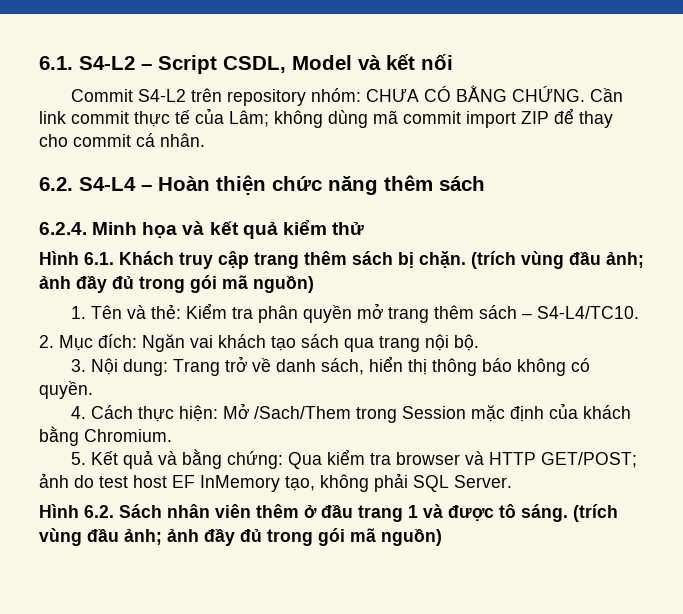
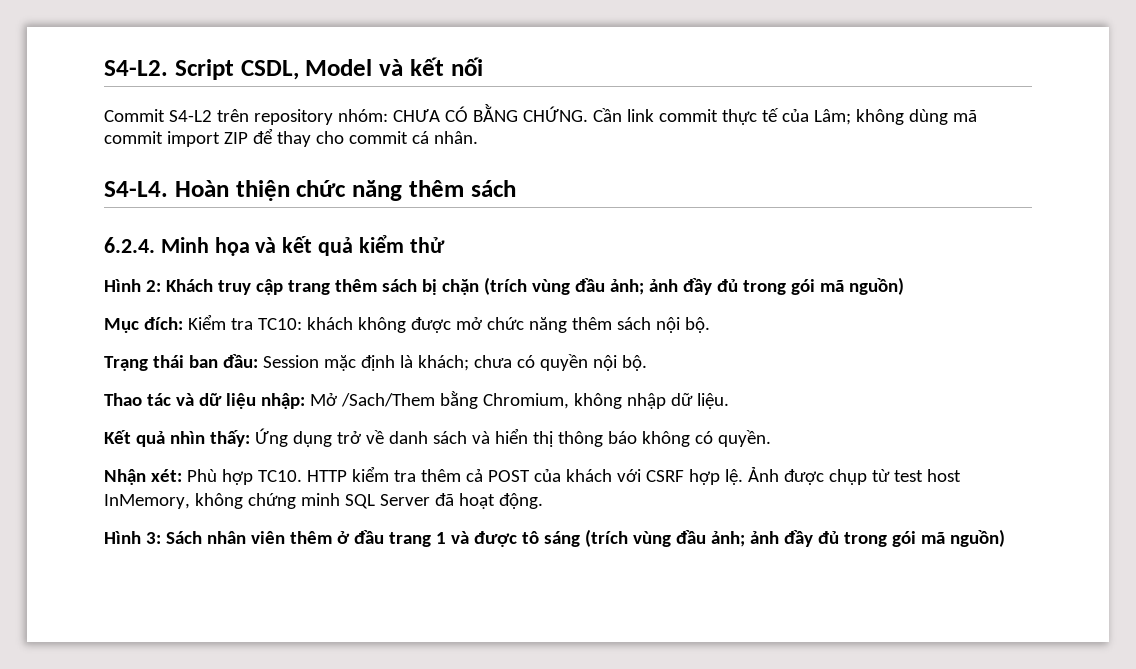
- 6.1. S4-L2 – Script CSDL, Model và kết nối
+ S4-L2. Script CSDL, Model và kết nối
- 6.2. S4-L4 – Hoàn thiện chức năng thêm sách
+ S4-L4. Hoàn thiện chức năng thêm sách
- Hình 6.1. Khách truy cập trang thêm sách bị chặn. (trích vùng đầu ảnh; ảnh đầy đủ trong gói mã nguồn)
+ Hình 2: Khách truy cập trang thêm sách bị chặn (trích vùng đầu ảnh; ảnh đầy đủ trong gói mã nguồn)
- 1. Tên và thẻ: Kiểm tra phân quyền mở trang thêm sách – S4-L4/TC10.
- 2. Mục đích: Ngăn vai khách tạo sách qua trang nội bộ.
- 3. Nội dung: Trang trở về danh sách, hiển thị thông báo không có quyền.
+ Mục đích: Kiểm tra TC10: khách không được mở chức năng thêm sách nội bộ.
+ Trạng thái ban đầu: Session mặc định là khách; chưa có quyền nội bộ.
+ Thao tác và dữ liệu nhập: Mở /Sach/Them bằng Chromium, không nhập dữ liệu.
+ Kết quả nhìn thấy: Ứng dụng trở về danh sách và hiển thị thông báo không có quyền.
- 4. Cách thực hiện: Mở /Sach/Them trong Session mặc định của khách bằng Chromium.
- 5. Kết quả và bằng chứng: Qua kiểm tra browser và HTTP GET/POST; ảnh do test host EF InMemory tạo, không phải SQL Server.
- Hình 6.2. Sách nhân viên thêm ở đầu trang 1 và được tô sáng. (trích vùng đầu ảnh; ảnh đầy đủ trong gói mã nguồn)
+ Nhận xét: Phù hợp TC10. HTTP kiểm tra thêm cả POST của khách với CSRF hợp lệ. Ảnh được chụp từ test host InMemory, không chứng minh SQL Server đã hoạt động.
+ Hình 3: Sách nhân viên thêm ở đầu trang 1 và được tô sáng (trích vùng đầu ảnh; ảnh đầy đủ trong gói mã nguồn)

